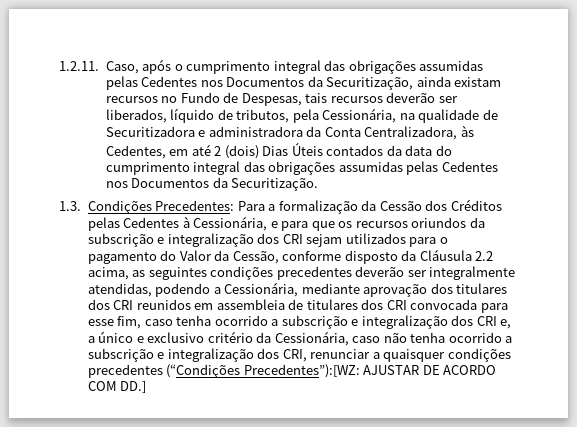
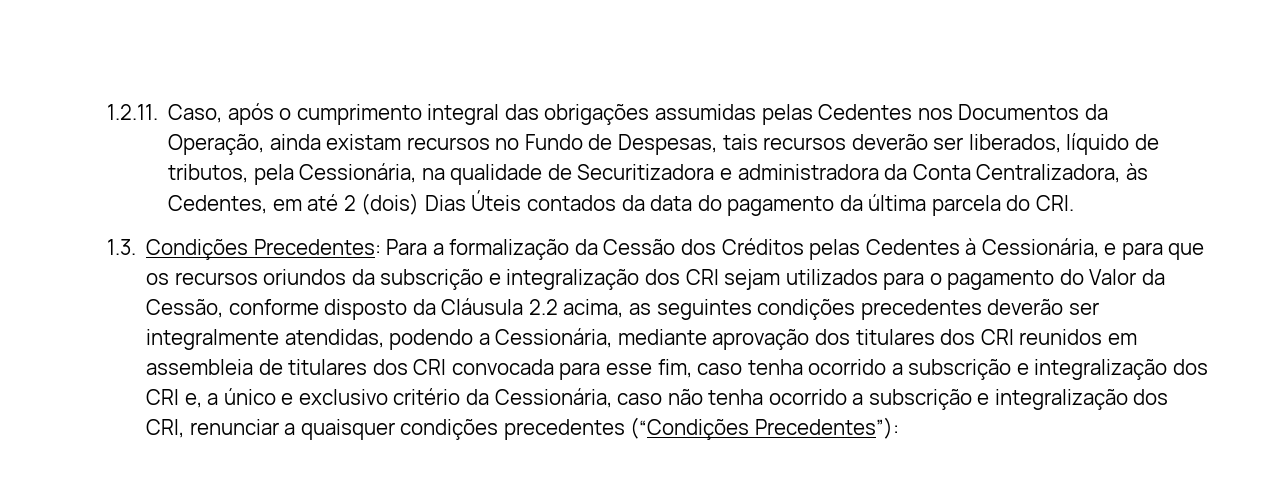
- 1.2.11. Caso, após o cumprimento integral das obrigações assumidas pelas Cedentes nos Documentos da Securitização, ainda existam recursos no Fundo de Despesas, tais recursos deverão ser liberados, líquido de tributos, pela Cessionária, na qualidade de Securitizadora e administradora da Conta Centralizadora, às Cedentes, em até 2 (dois) Dias Úteis contados da data do cumprimento integral das obrigações assumidas pelas Cedentes nos Documentos da Securitização.
+ 1.2.11. Caso, após o cumprimento integral das obrigações assumidas pelas Cedentes nos Documentos da Operação, ainda existam recursos no Fundo de Despesas, tais recursos deverão ser liberados, líquido de tributos, pela Cessionária, na qualidade de Securitizadora e administradora da Conta Centralizadora, às Cedentes, em até 2 (dois) Dias Úteis contados da data do pagamento da última parcela do CRI.
- Para a formalização da Cessão dos Créditos pelas Cedentes à Cessionária, e para que os recursos oriundos da subscrição e integralização dos CRI sejam utilizados para o pagamento do Valor da Cessão, conforme disposto da Cláusula 2.2 acima, as seguintes condições precedentes deverão ser integralmente atendidas, podendo a Cessionária, mediante aprovação dos titulares dos CRI reunidos em assembleia de titulares dos CRI convocada para esse fim, caso tenha ocorrido a subscrição e integralização dos CRI e, a único e exclusivo critério da Cessionária, caso não tenha ocorrido a subscrição e integralização dos CRI, renunciar a quaisquer condições precedentes (“Condições Precedentes”):[WZ: AJUSTAR DE ACORDO COM DD.]
+ Para a formalização da Cessão dos Créditos pelas Cedentes à Cessionária, e para que os recursos oriundos da subscrição e integralização dos CRI sejam utilizados para o pagamento do Valor da Cessão, conforme disposto da Cláusula 2.2 acima, as seguintes condições precedentes deverão ser integralmente atendidas, podendo a Cessionária, mediante aprovação dos titulares dos CRI reunidos em assembleia de titulares dos CRI convocada para esse fim, caso tenha ocorrido a subscrição e integralização dos CRI e, a único e exclusivo critério da Cessionária, caso não tenha ocorrido a subscrição e integralização dos CRI, renunciar a quaisquer condições precedentes (“Condições Precedentes”):

